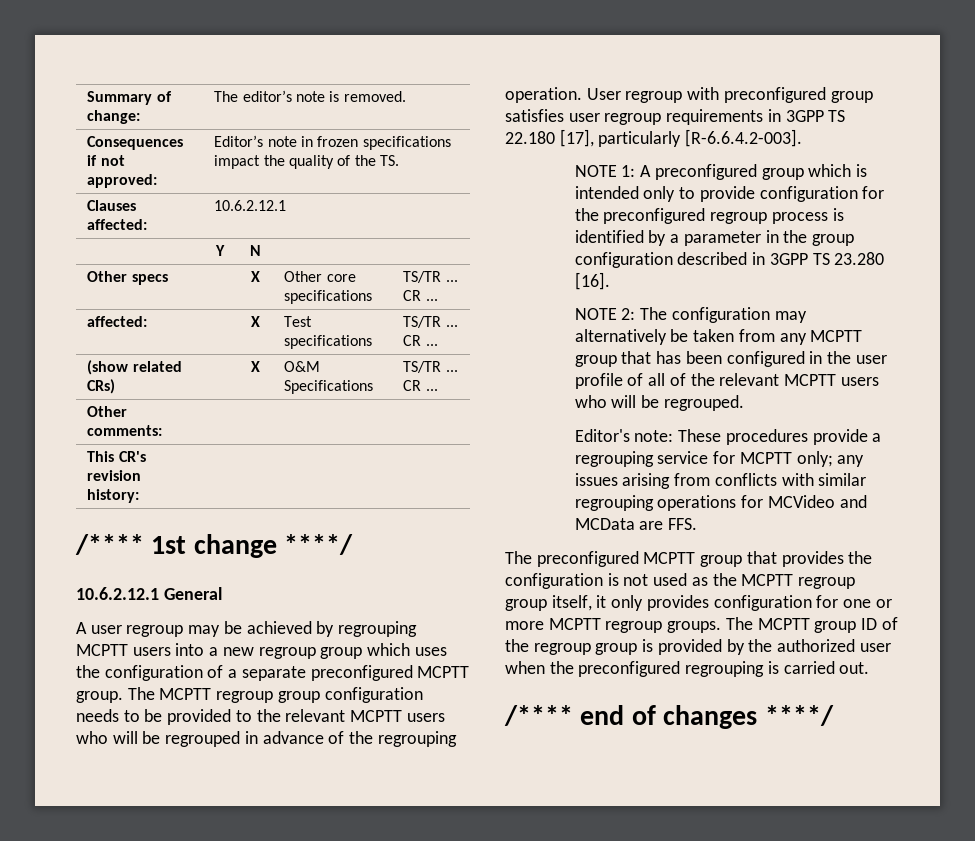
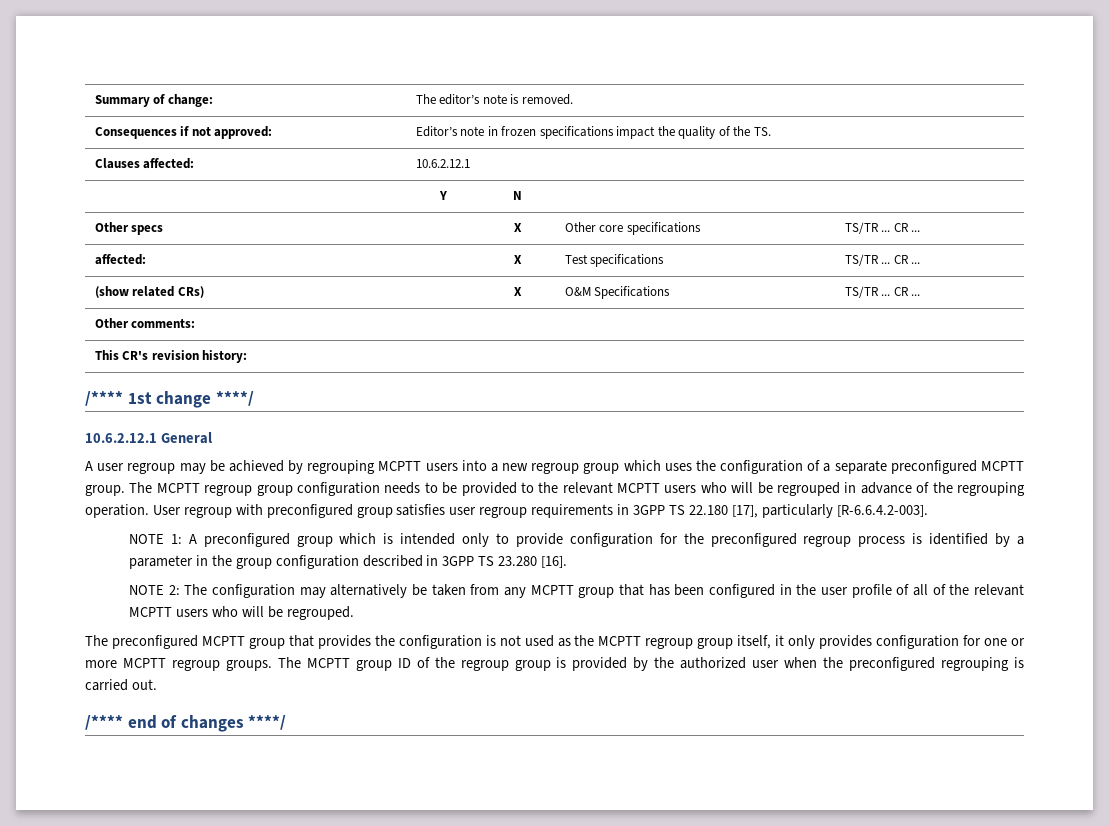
- Editor's note: These procedures provide a regrouping service for MCPTT only; any issues arising from conflicts with similar regrouping operations for MCVideo and MCData are FFS.

